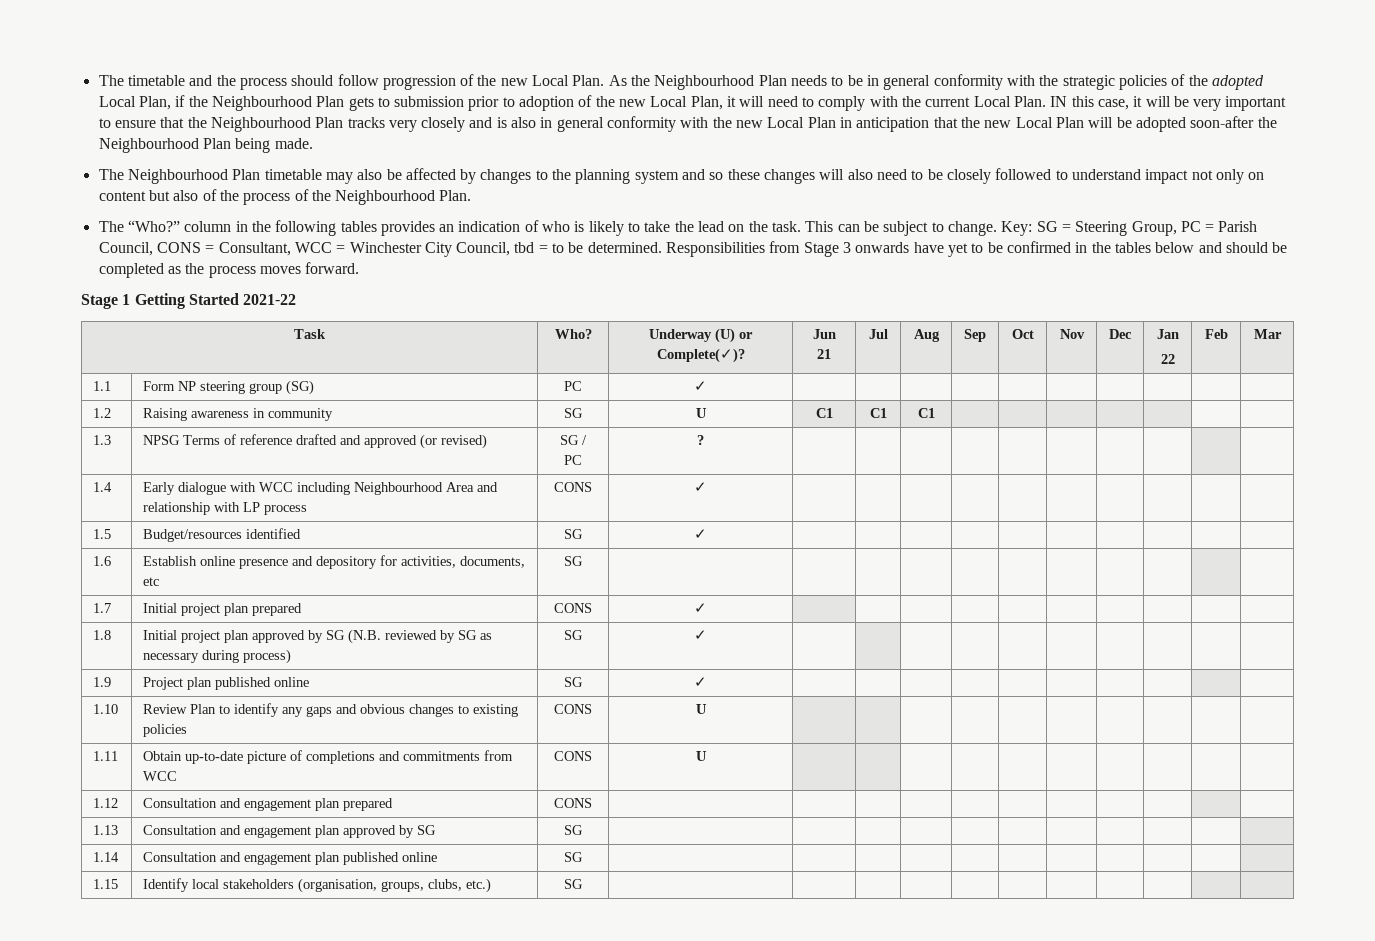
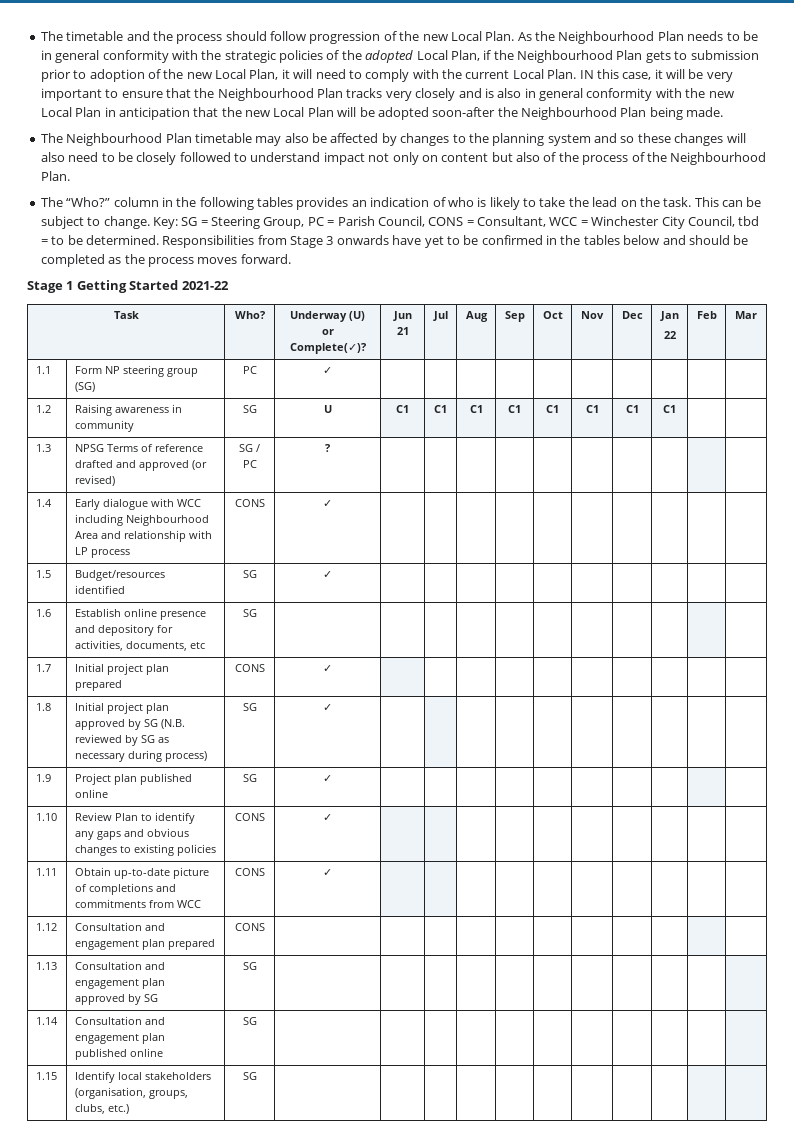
- 1.2 | Raising awareness in community | SG | U | C1 | C1 | C1 | | | | | | |
+ 1.2 | Raising awareness in community | SG | U | C1 | C1 | C1 | C1 | C1 | C1 | C1 | C1 | |
- 1.10 | Review Plan to identify any gaps and obvious changes to existing policies | CONS | U | | | | | | | | | |
+ 1.10 | Review Plan to identify any gaps and obvious changes to existing policies | CONS | ✓ | | | | | | | | | |
- 1.11 | Obtain up-to-date picture of completions and commitments from WCC | CONS | U | | | | | | | | | |
+ 1.11 | Obtain up-to-date picture of completions and commitments from WCC | CONS | ✓ | | | | | | | | | |

